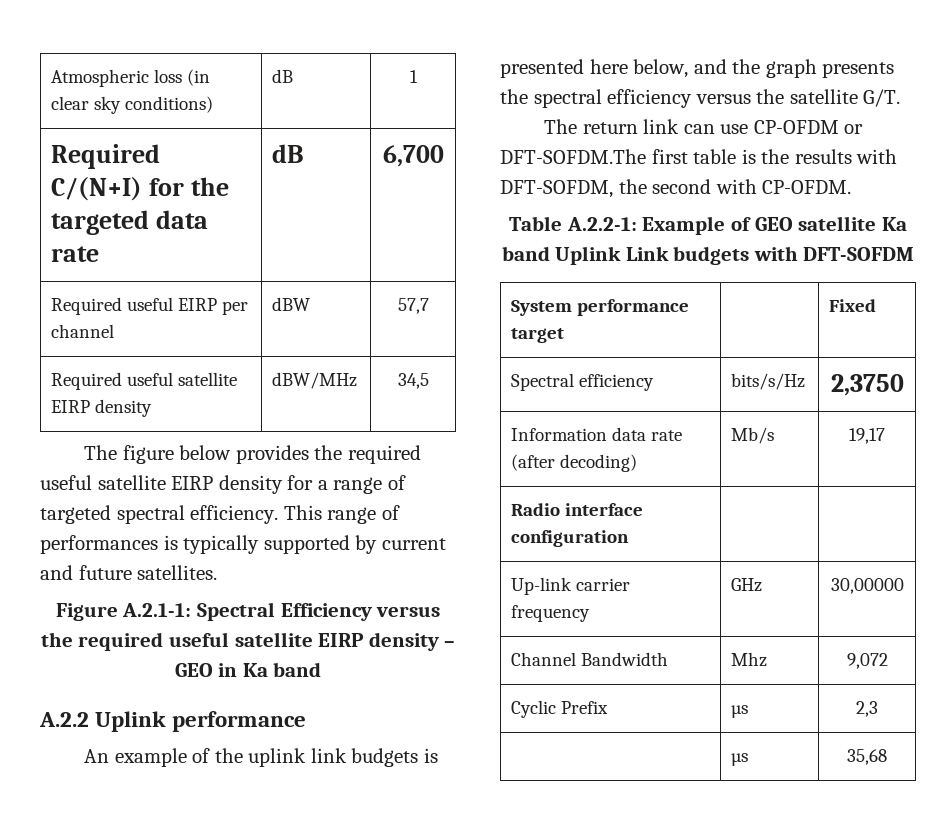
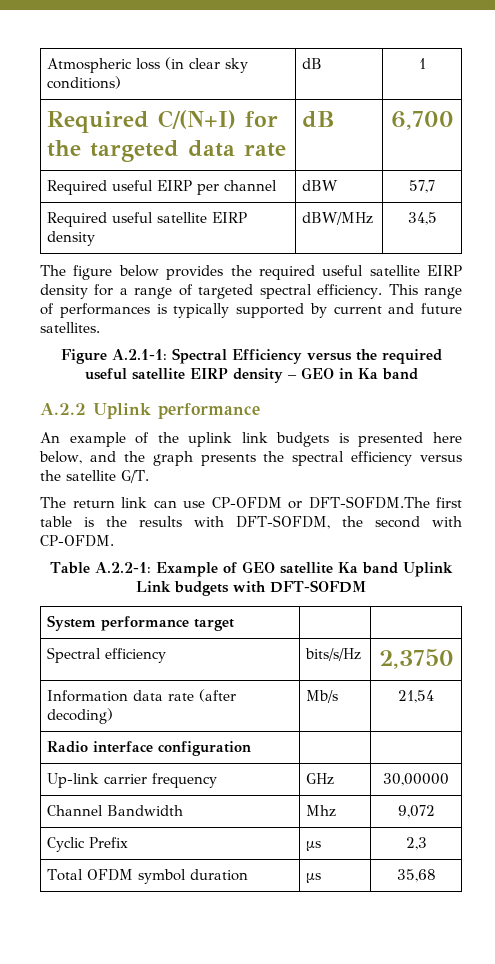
- System performance target | | Fixed
+ System performance target | |
- Information data rate (after decoding) | Mb/s | 19,17
+ Information data rate (after decoding) | Mb/s | 21,54
- | µs | 35,68
+ Total OFDM symbol duration | µs | 35,68

